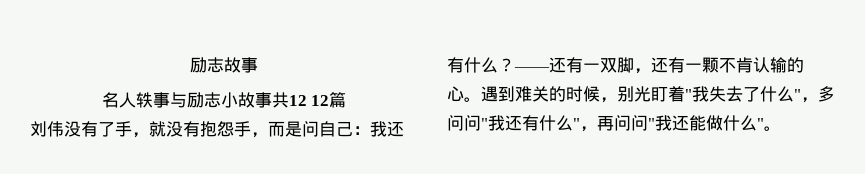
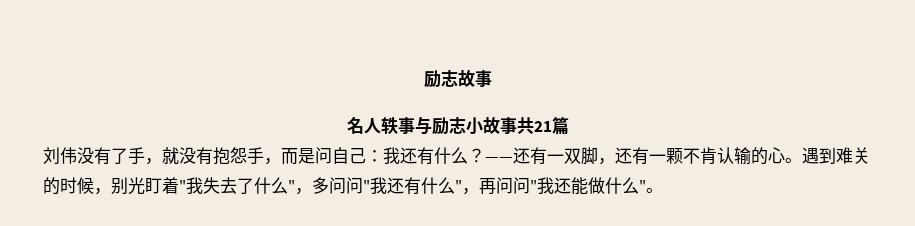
- 名人轶事与励志小故事共12 12篇
+ 名人轶事与励志小故事共21篇

